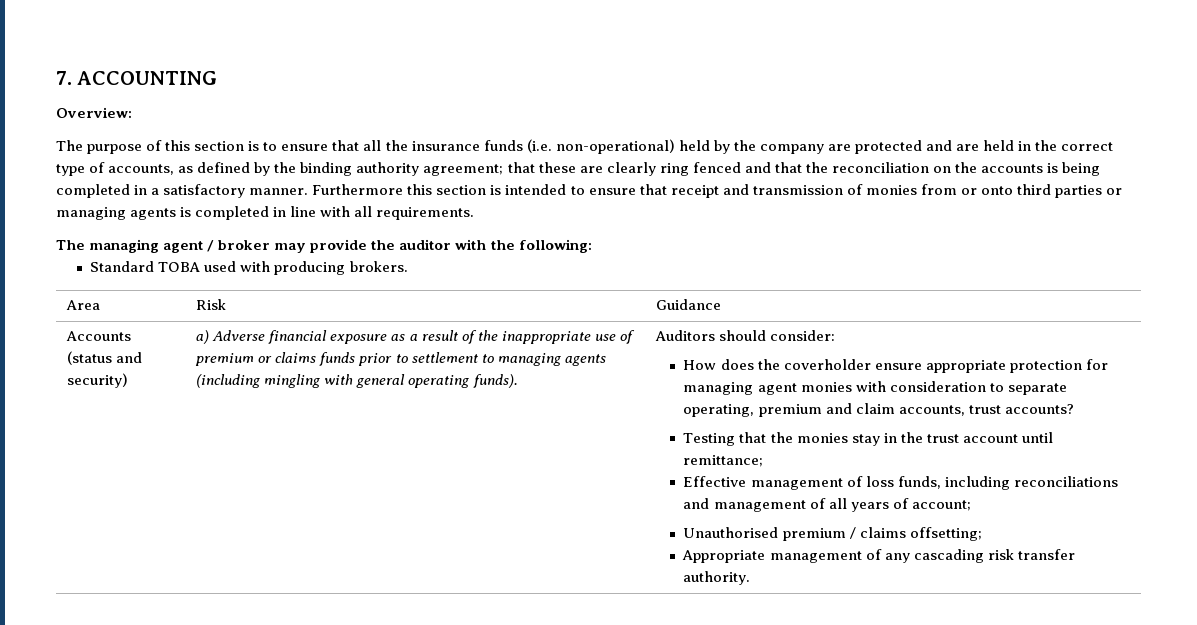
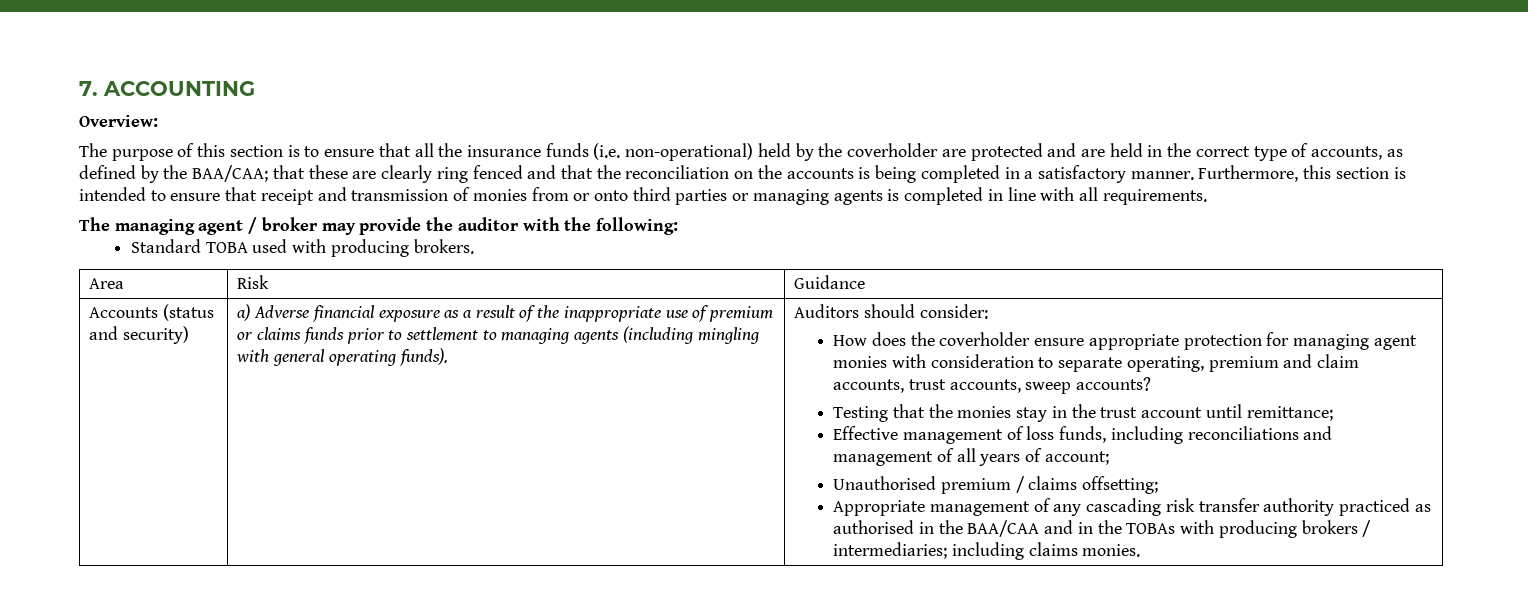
- The purpose of this section is to ensure that all the insurance funds (i.e. non-operational) held by the company are protected and are held in the correct type of accounts, as defined by the binding authority agreement; that these are clearly ring fenced and that the reconciliation on the accounts is being completed in a satisfactory manner.
+ The purpose of this section is to ensure that all the insurance funds (i.e. non-operational) held by the coverholder are protected and are held in the correct type of accounts, as defined by the BAA/CAA; that these are clearly ring fenced and that the reconciliation on the accounts is being completed in a satisfactory manner.
- Furthermore this section is intended to ensure that receipt and transmission of monies from or onto third parties or managing agents is completed in line with all requirements.
+ Furthermore, this section is intended to ensure that receipt and transmission of monies from or onto third parties or managing agents is completed in line with all requirements.
- How does the coverholder ensure appropriate protection for managing agent monies with consideration to separate operating, premium and claim accounts, trust accounts?
+ How does the coverholder ensure appropriate protection for managing agent monies with consideration to separate operating, premium and claim accounts, trust accounts, sweep accounts?
- Appropriate management of any cascading risk transfer authority.
+ Appropriate management of any cascading risk transfer authority practiced as authorised in the BAA/CAA and in the TOBAs with producing brokers / intermediaries; including claims monies.

